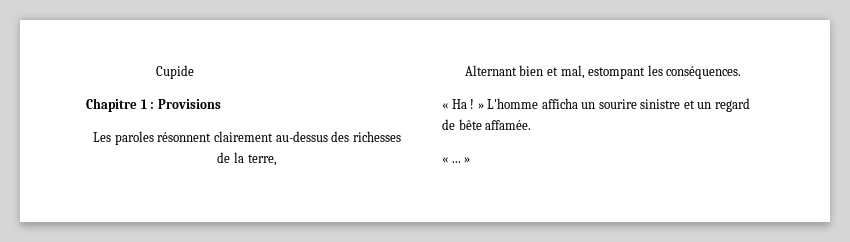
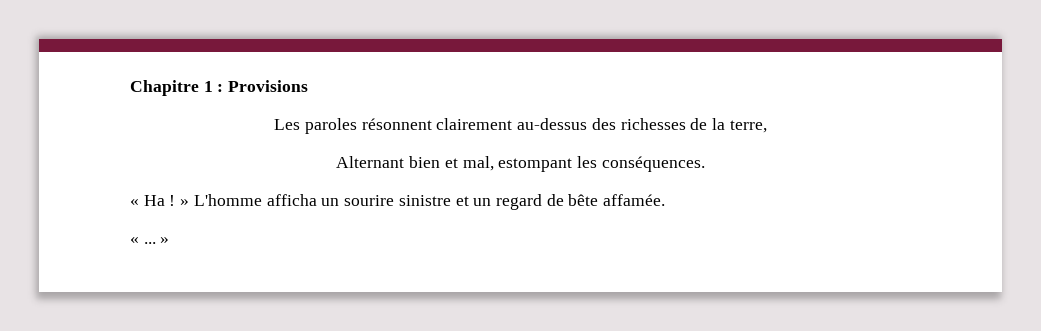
- Cupide

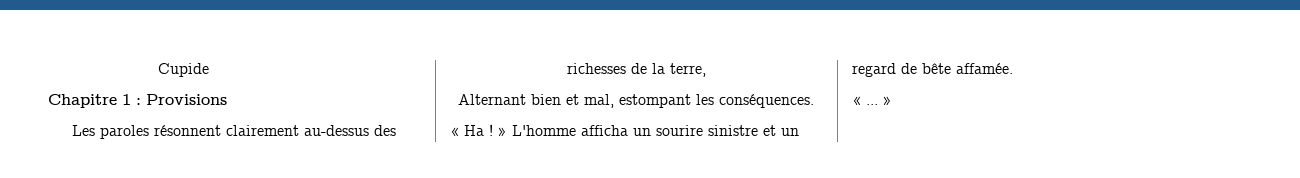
+ Cupide

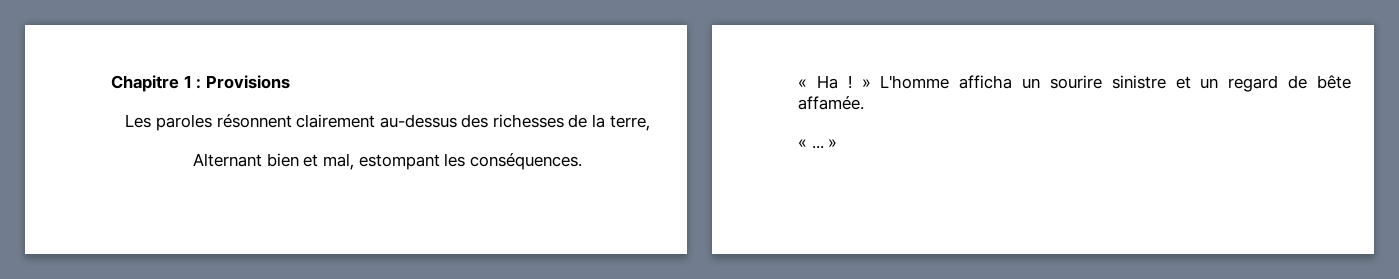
- Cupide

